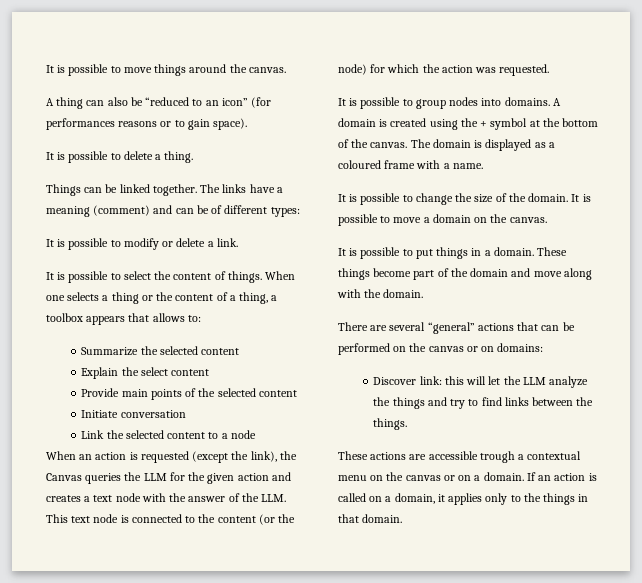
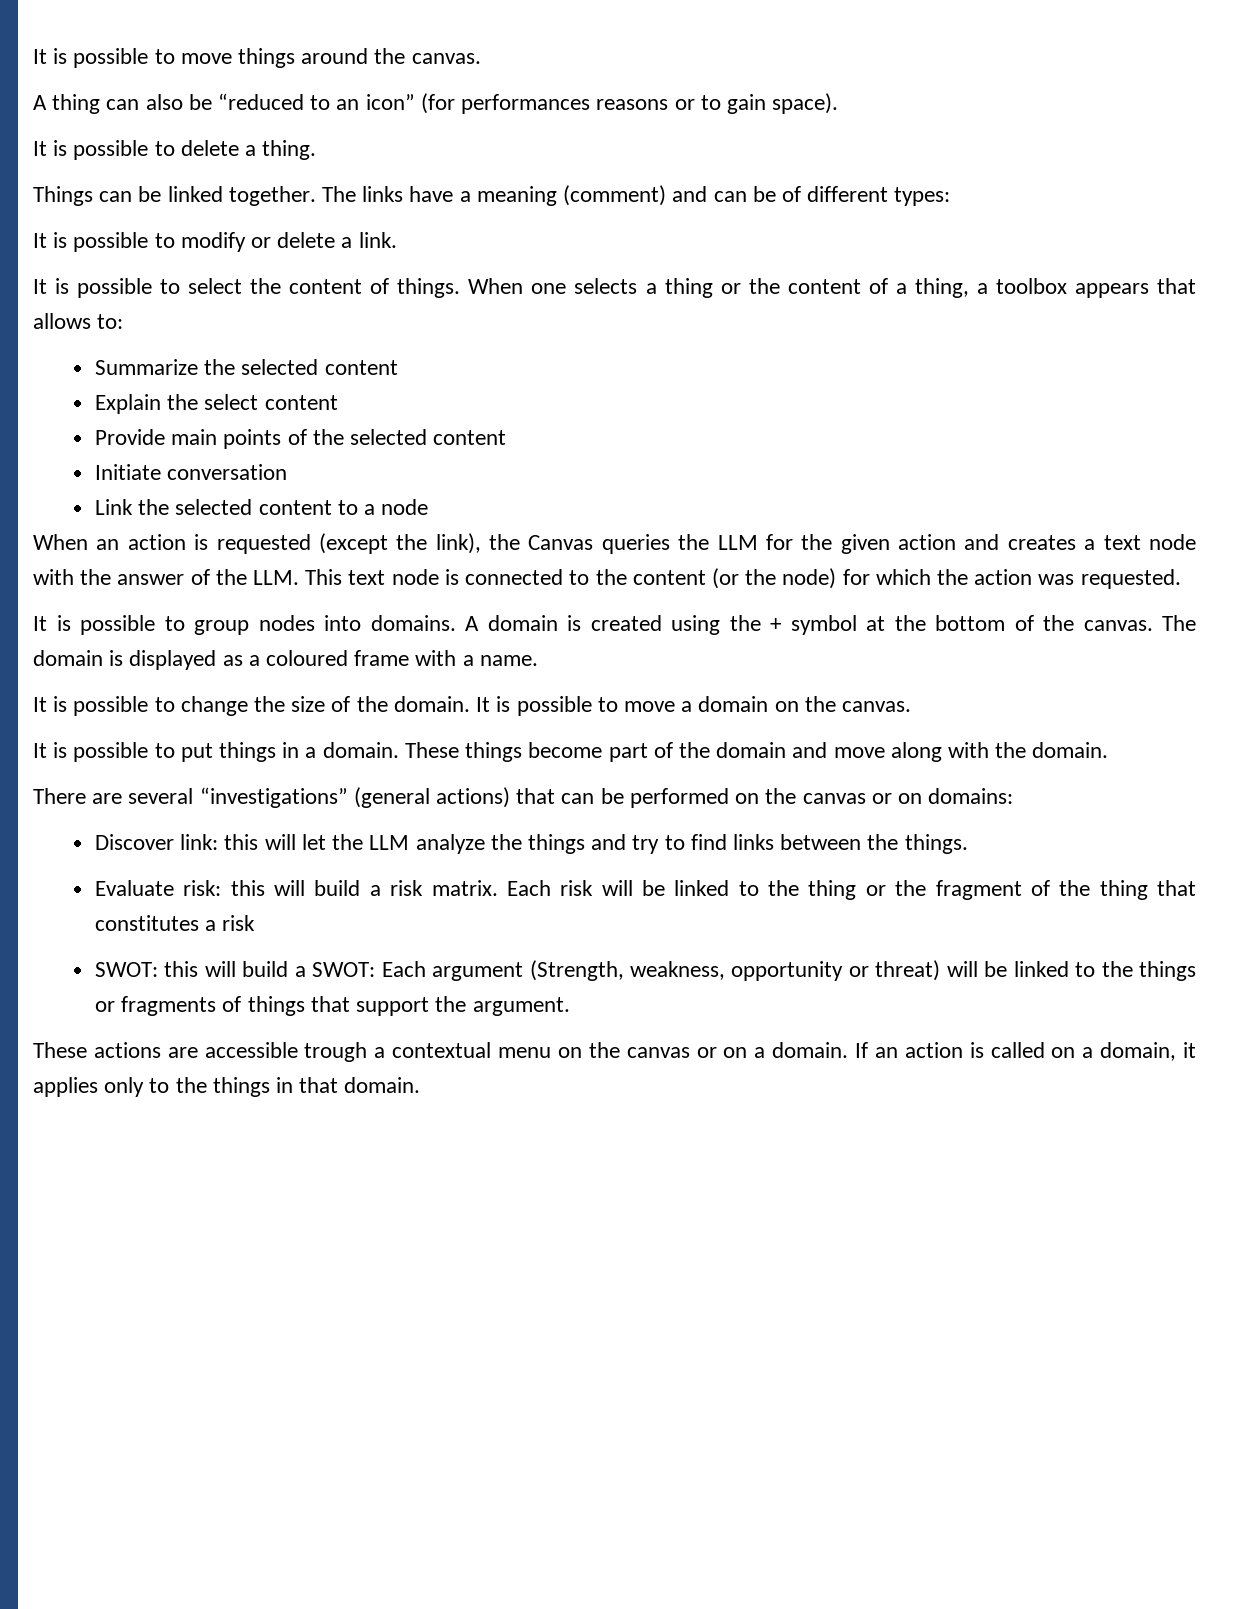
- There are several “general” actions that can be performed on the canvas or on domains:
+ There are several “investigations” (general actions) that can be performed on the canvas or on domains:
+ Evaluate risk: this will build a risk matrix. Each risk will be linked to the thing or the fragment of the thing that constitutes a risk
+ SWOT: this will build a SWOT: Each argument (Strength, weakness, opportunity or threat) will be linked to the things or fragments of things that support the argument.

